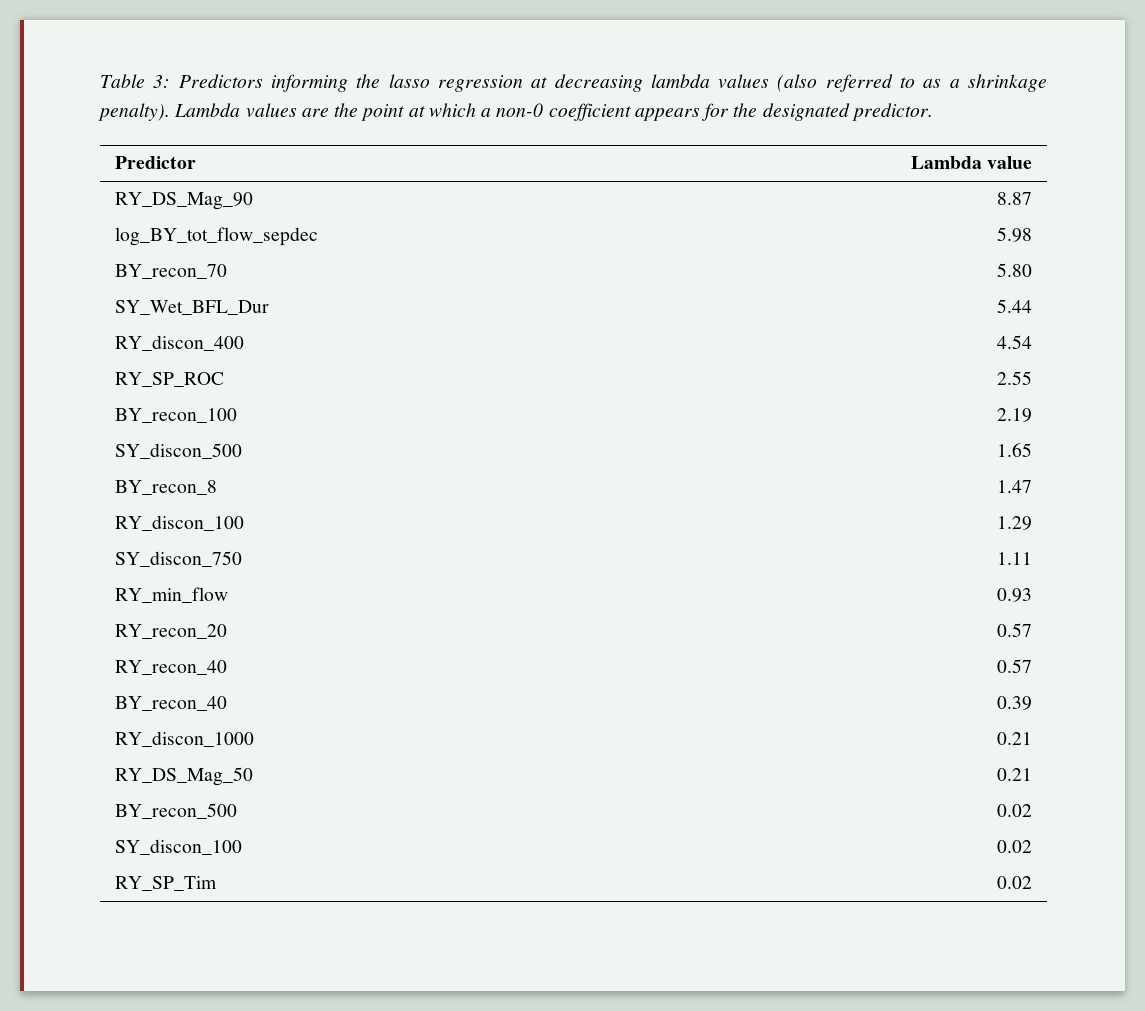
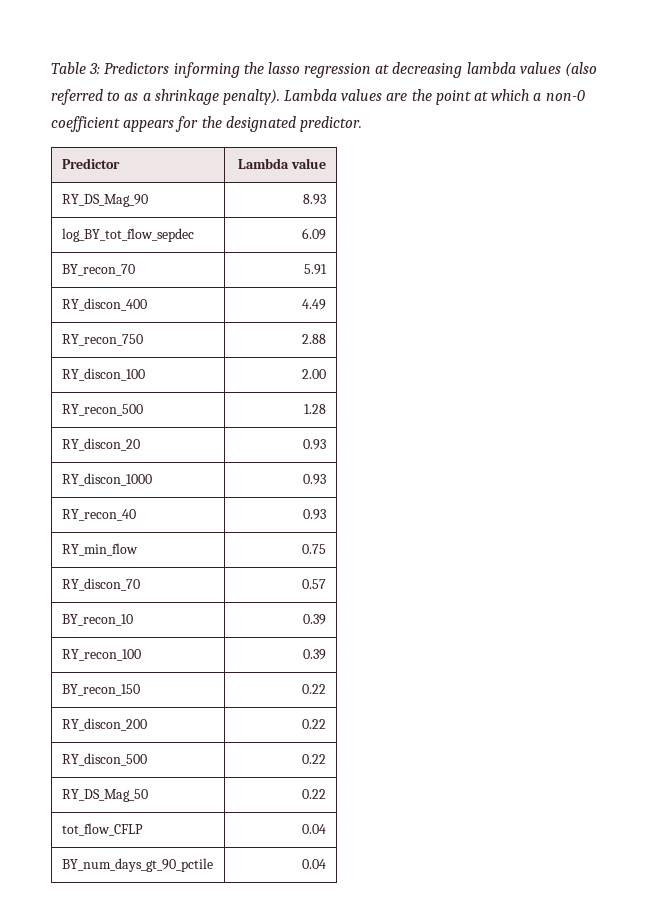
- RY_DS_Mag_90 | 8.87
+ RY_DS_Mag_90 | 8.93
- log_BY_tot_flow_sepdec | 5.98
+ log_BY_tot_flow_sepdec | 6.09
- BY_recon_70 | 5.80
- SY_Wet_BFL_Dur | 5.44
- RY_discon_400 | 4.54
- RY_SP_ROC | 2.55
- BY_recon_100 | 2.19
- SY_discon_500 | 1.65
- BY_recon_8 | 1.47
- RY_discon_100 | 1.29
- SY_discon_750 | 1.11
+ BY_recon_70 | 5.91
+ RY_discon_400 | 4.49
+ RY_recon_750 | 2.88
+ RY_discon_100 | 2.00
+ RY_recon_500 | 1.28
+ RY_discon_20 | 0.93
+ RY_discon_1000 | 0.93
+ RY_recon_40 | 0.93
- RY_min_flow | 0.93
- RY_recon_20 | 0.57
- RY_recon_40 | 0.57
- BY_recon_40 | 0.39
- RY_discon_1000 | 0.21
- RY_DS_Mag_50 | 0.21
- BY_recon_500 | 0.02
- SY_discon_100 | 0.02
- RY_SP_Tim | 0.02
+ RY_min_flow | 0.75
+ RY_discon_70 | 0.57
+ BY_recon_10 | 0.39
+ RY_recon_100 | 0.39
+ BY_recon_150 | 0.22
+ RY_discon_200 | 0.22
+ RY_discon_500 | 0.22
+ RY_DS_Mag_50 | 0.22
+ tot_flow_CFLP | 0.04
+ BY_num_days_gt_90_pctile | 0.04

